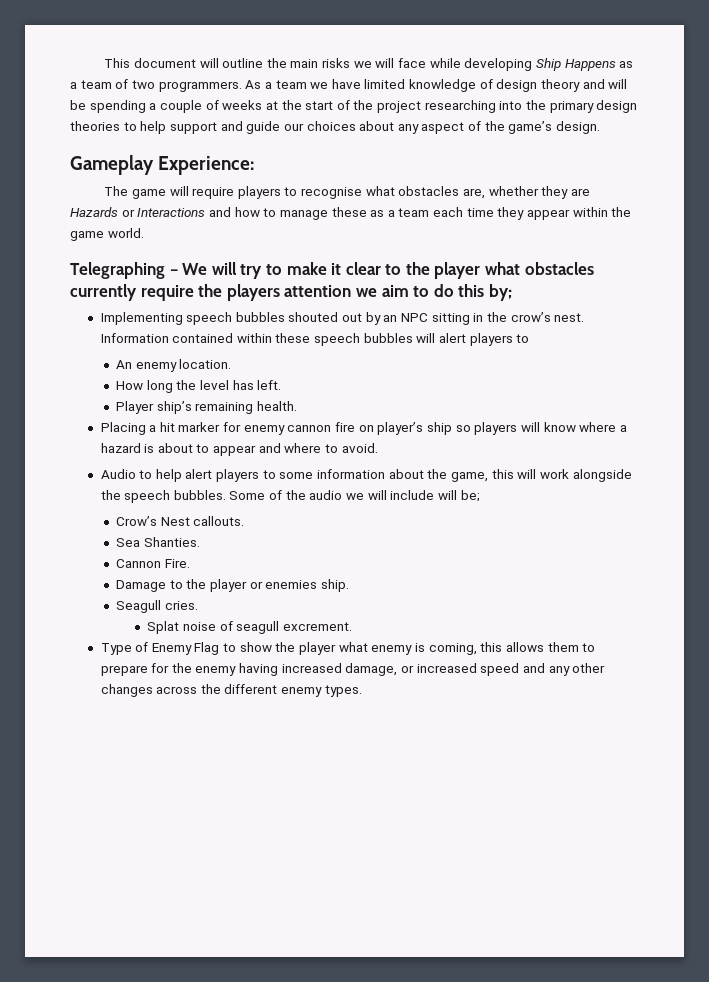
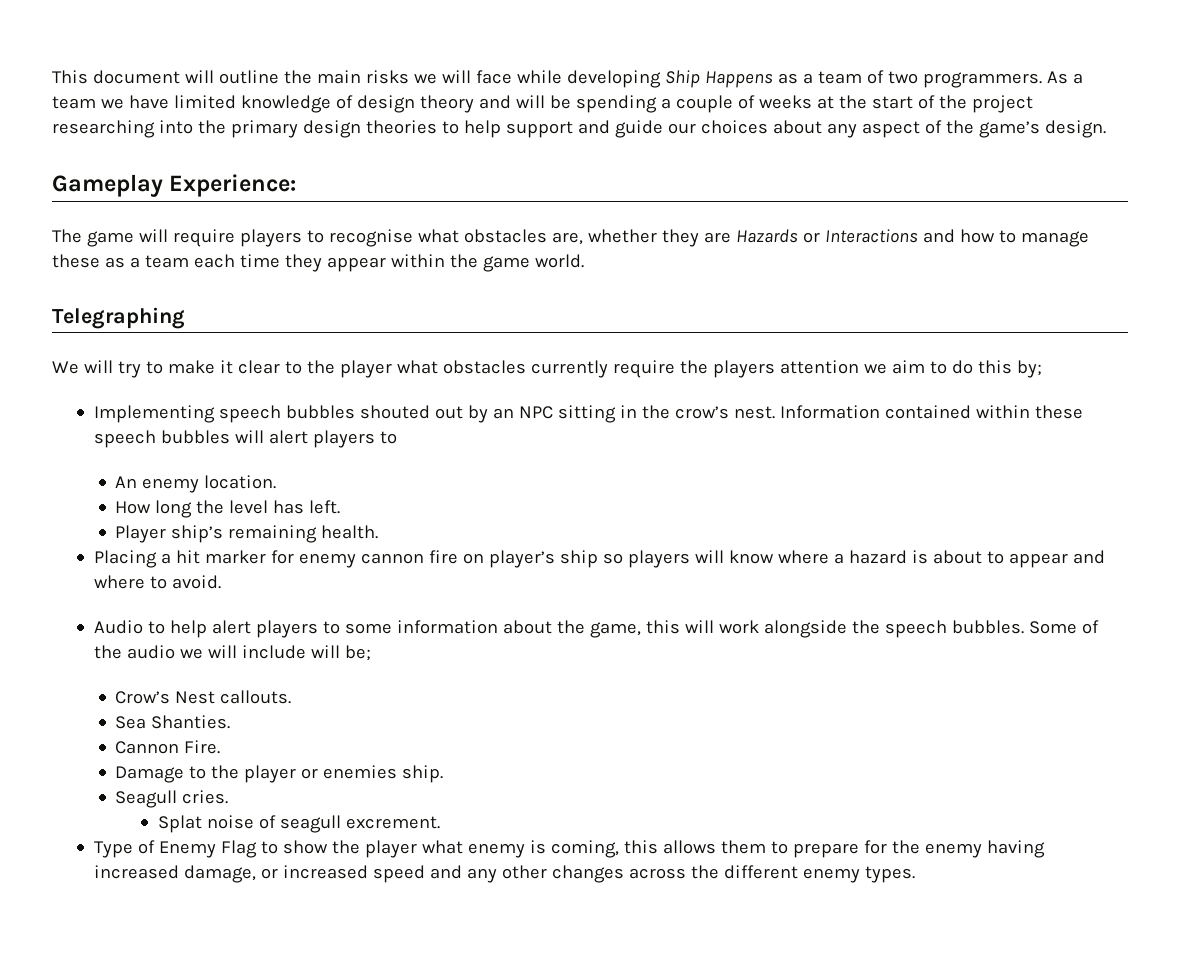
- Telegraphing – We will try to make it clear to the player what obstacles currently require the players attention we aim to do this by;
+ Telegraphing
+ We will try to make it clear to the player what obstacles currently require the players attention we aim to do this by;

